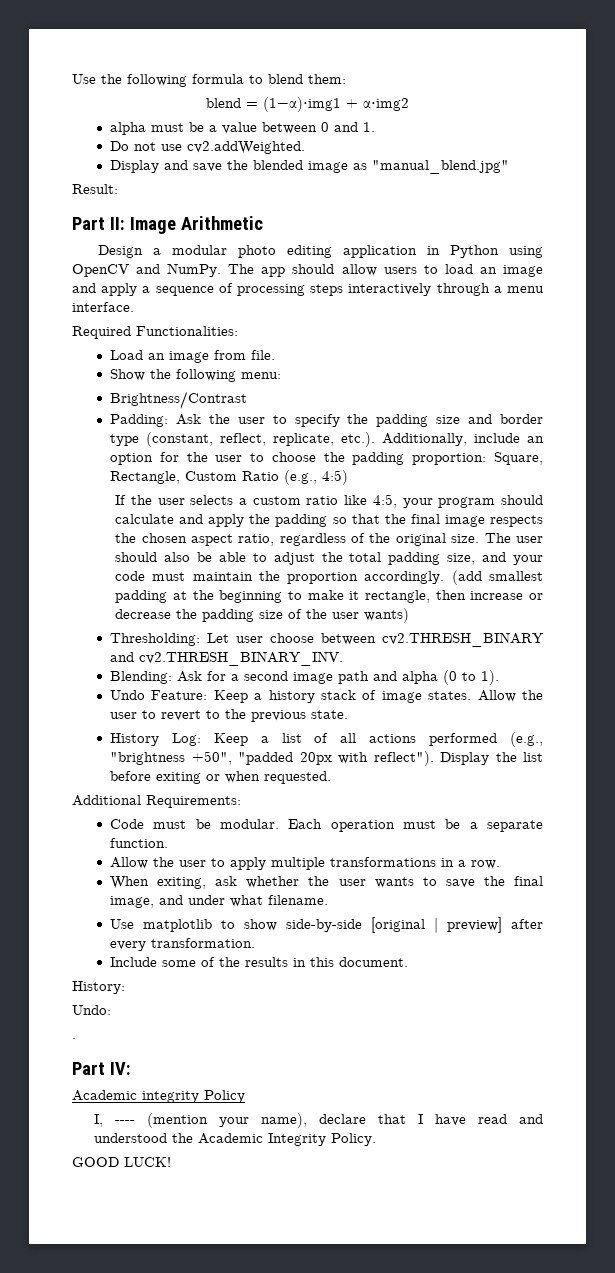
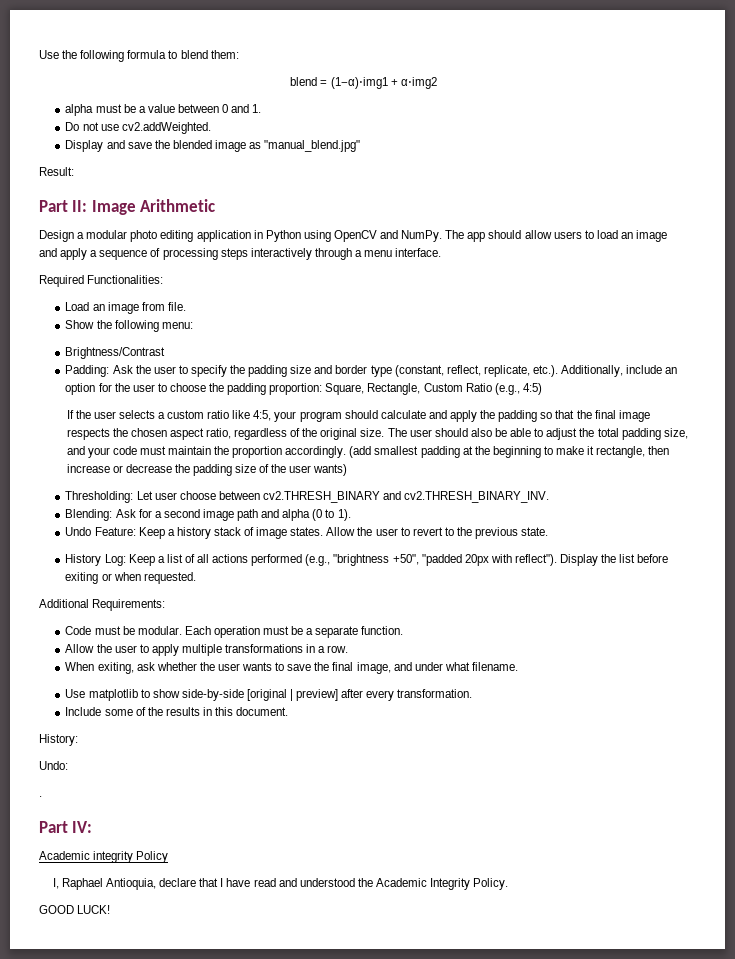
- I, ---- (mention your name), declare that I have read and understood the Academic Integrity Policy.
+ I, Raphael Antioquia, declare that I have read and understood the Academic Integrity Policy.

